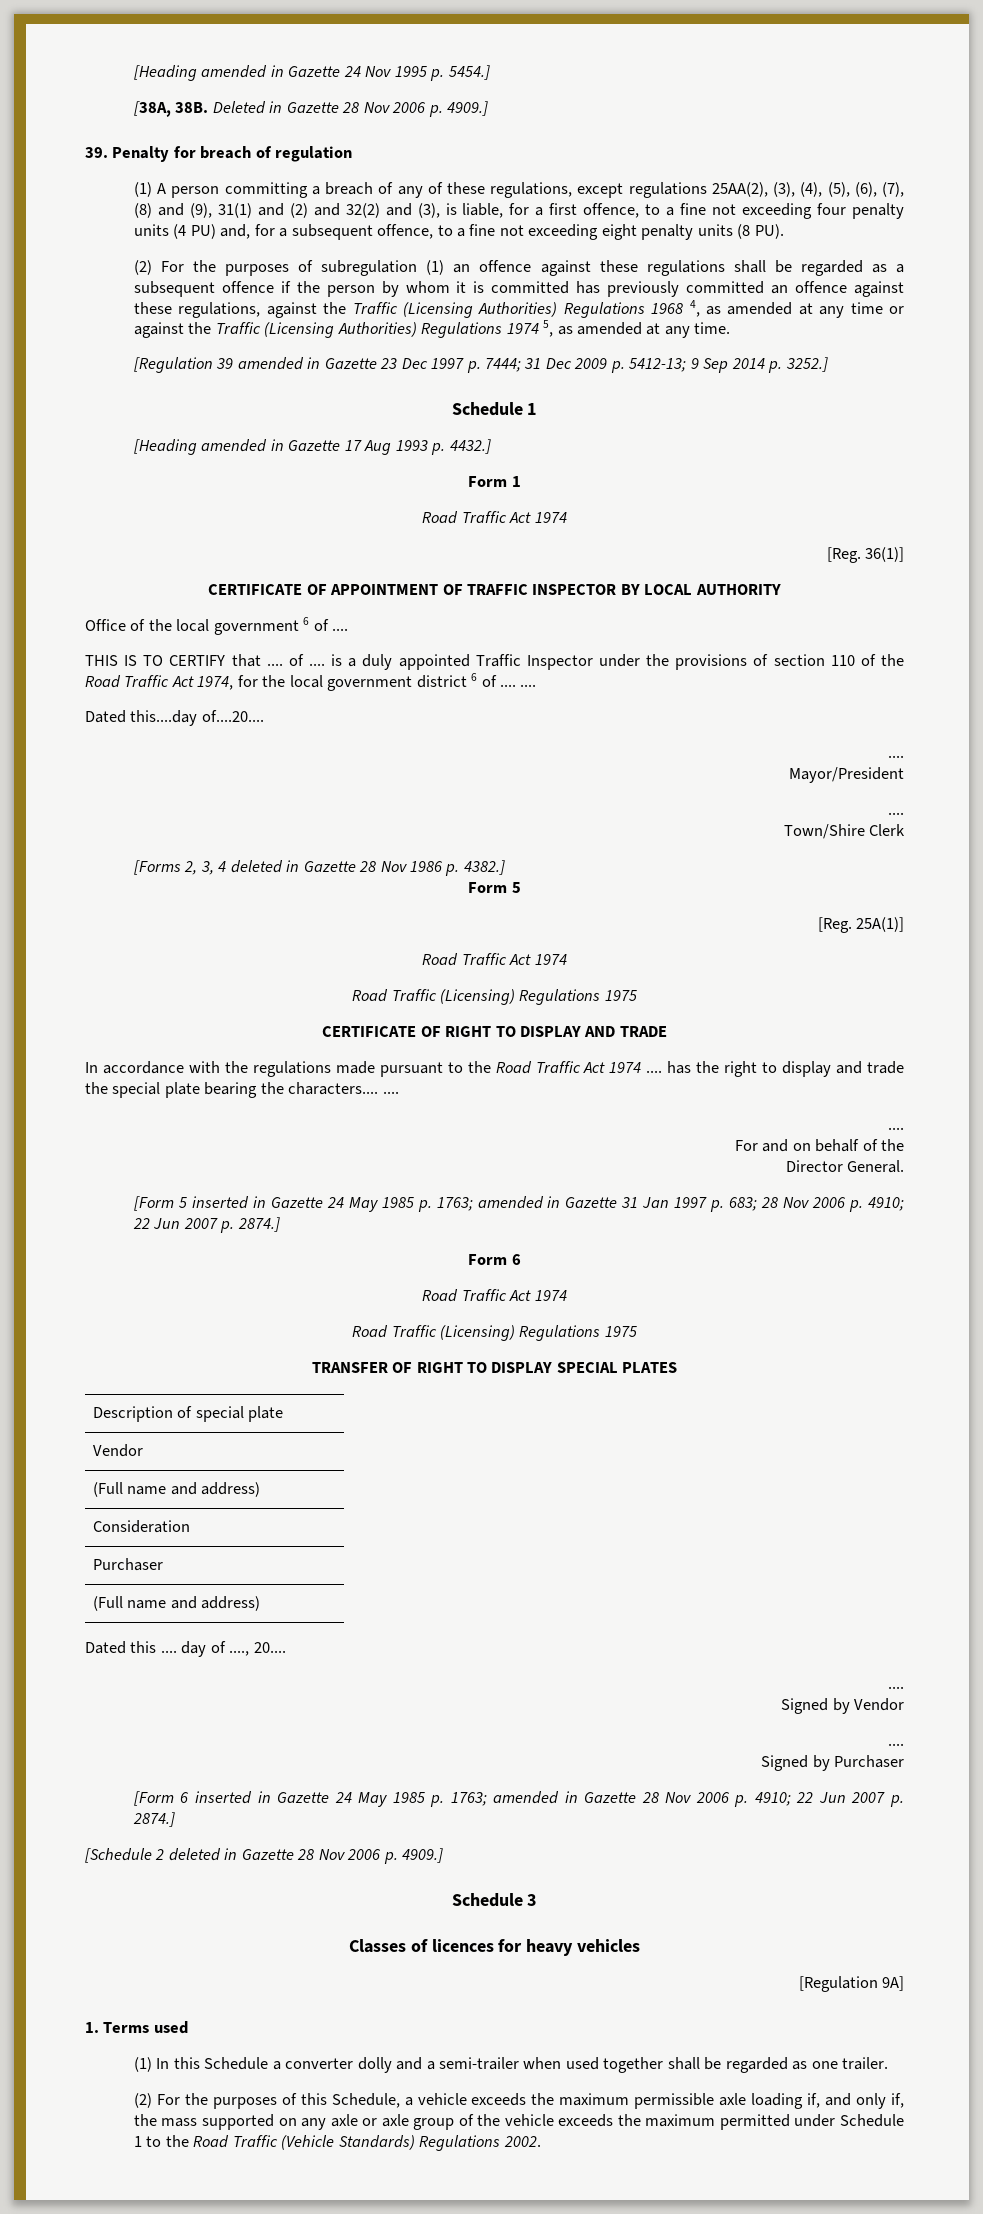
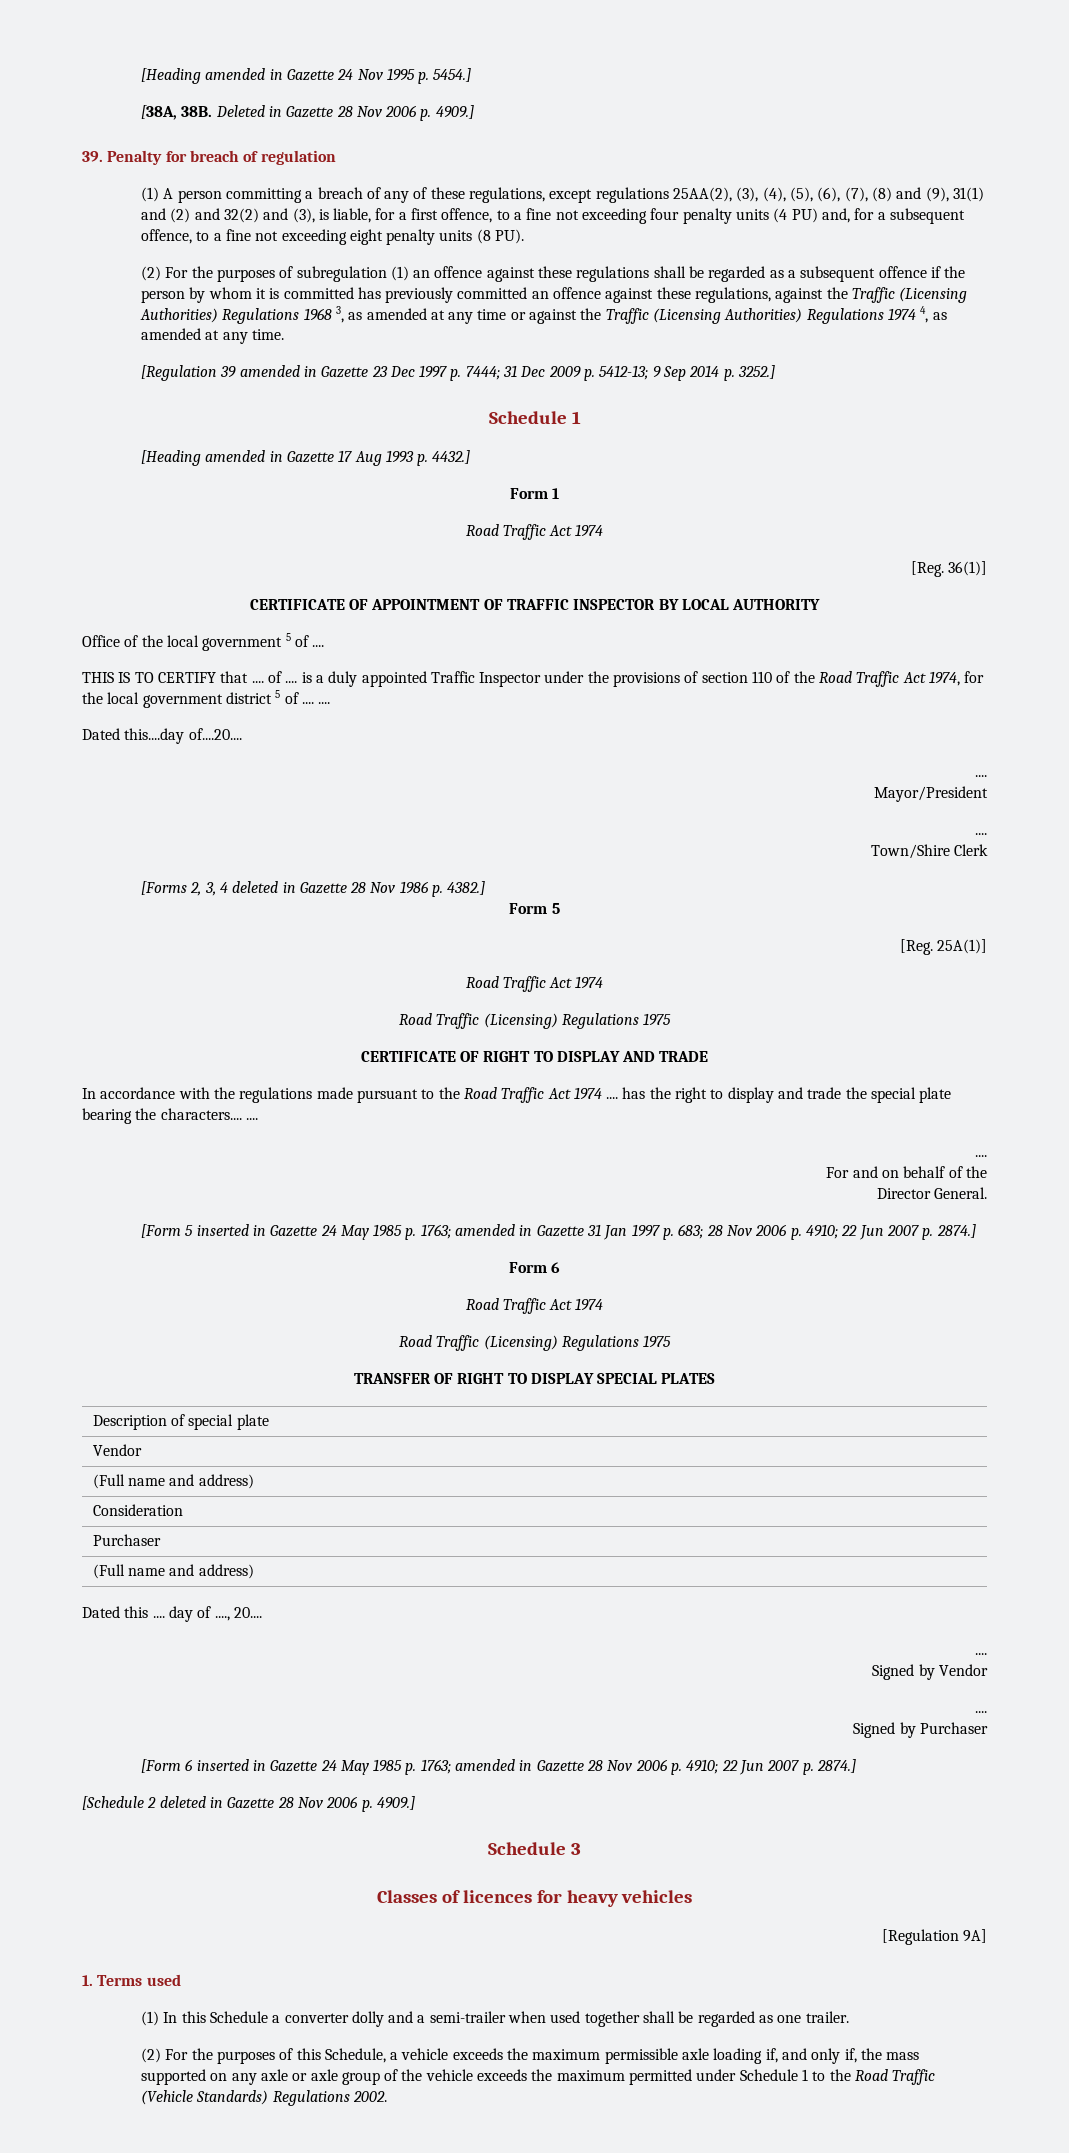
- (2) For the purposes of subregulation (1) an offence against these regulations shall be regarded as a subsequent offence if the person by whom it is committed has previously committed an offence against these regulations, against the Traffic (Licensing Authorities) Regulations 1968 4, as amended at any time or against the Traffic (Licensing Authorities) Regulations 1974 5, as amended at any time.
+ (2) For the purposes of subregulation (1) an offence against these regulations shall be regarded as a subsequent offence if the person by whom it is committed has previously committed an offence against these regulations, against the Traffic (Licensing Authorities) Regulations 1968 3, as amended at any time or against the Traffic (Licensing Authorities) Regulations 1974 4, as amended at any time.
- Office of the local government 6 of ....
+ Office of the local government 5 of ....
- THIS IS TO CERTIFY that .... of .... is a duly appointed Traffic Inspector under the provisions of section 110 of the Road Traffic Act 1974, for the local government district 6 of .... ....
+ THIS IS TO CERTIFY that .... of .... is a duly appointed Traffic Inspector under the provisions of section 110 of the Road Traffic Act 1974, for the local government district 5 of .... ....

